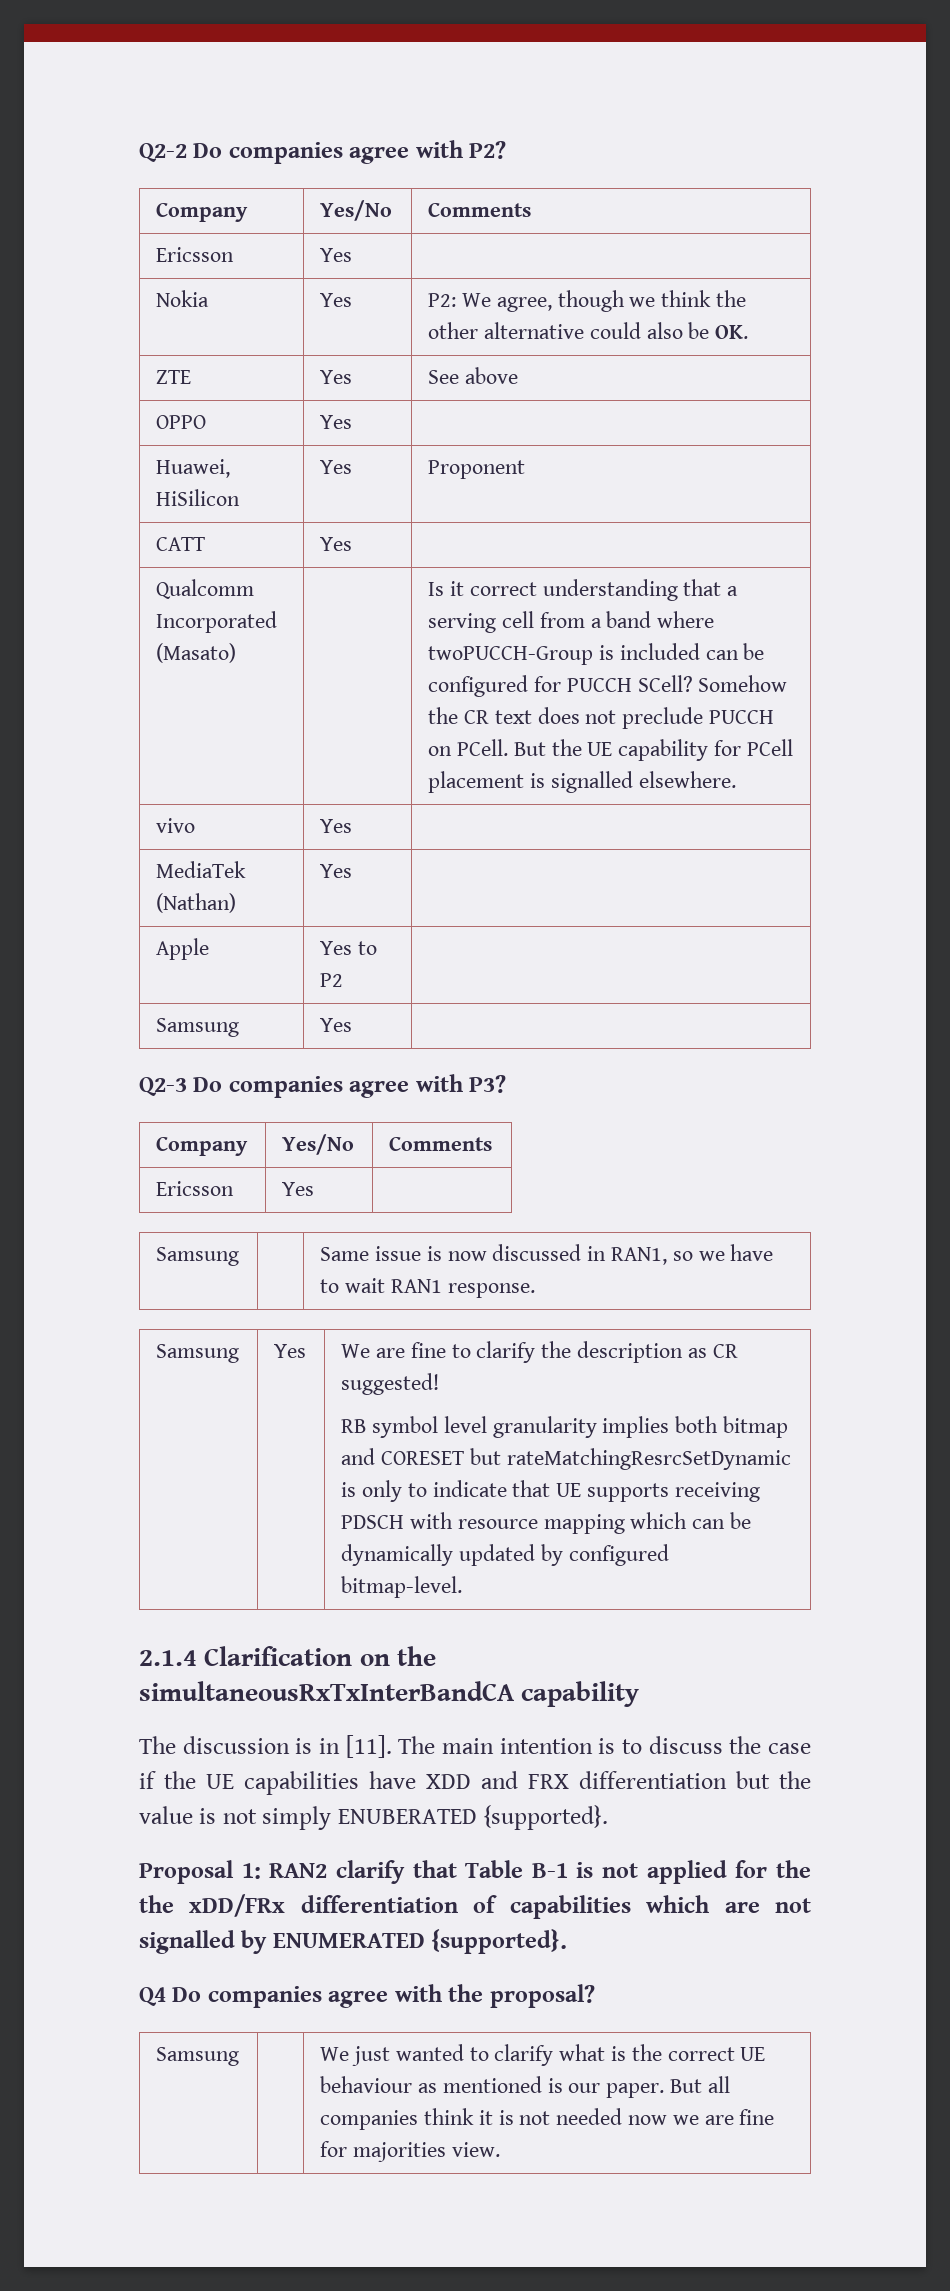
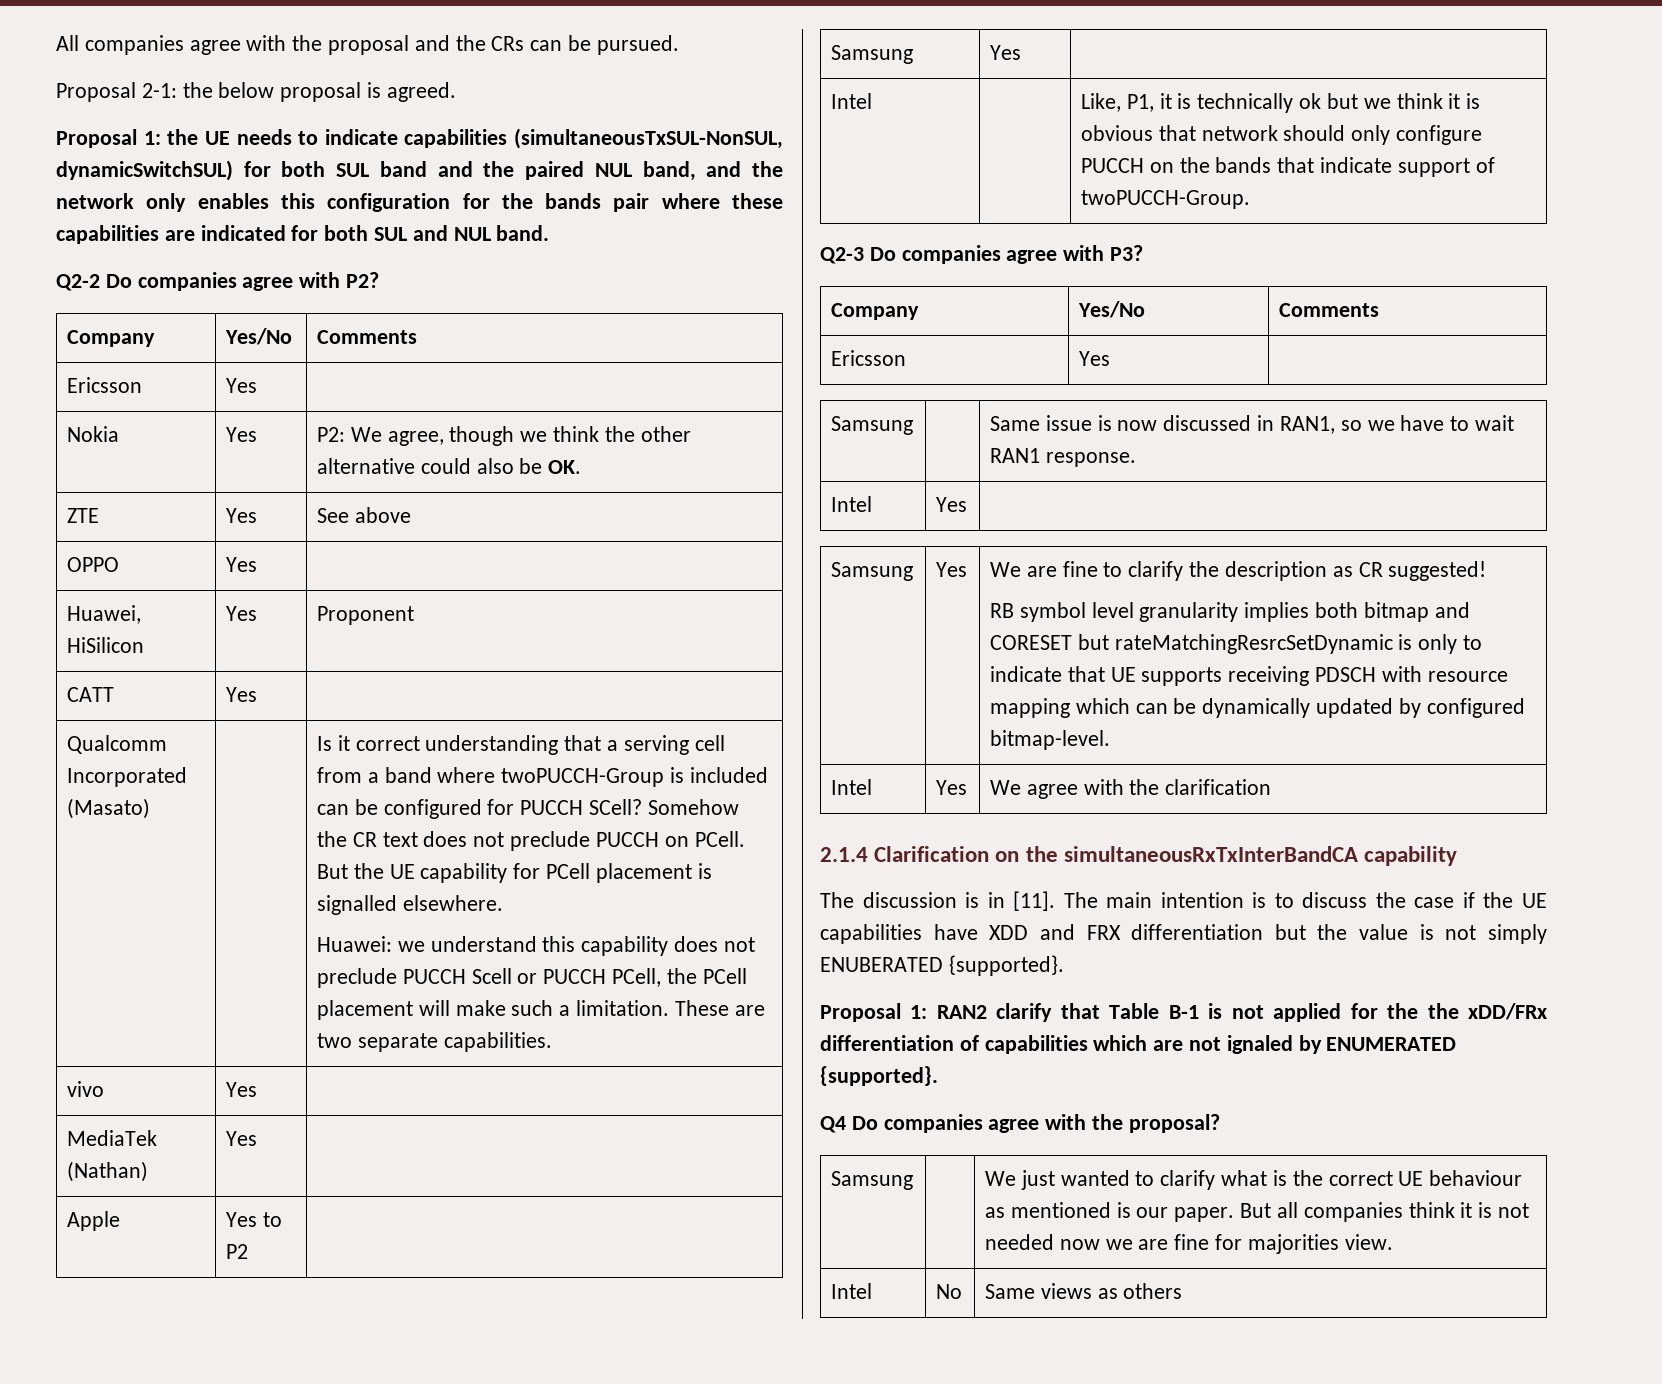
+ All companies agree with the proposal and the CRs can be pursued.
+ Proposal 2-1: the below proposal is agreed.
+ Proposal 1: the UE needs to indicate capabilities (simultaneousTxSUL-NonSUL, dynamicSwitchSUL) for both SUL band and the paired NUL band, and the network only enables this configuration for the bands pair where these capabilities are indicated for both SUL and NUL band.
+ Huawei: we understand this capability does not preclude PUCCH Scell or PUCCH PCell, the PCell placement will make such a limitation. These are two separate capabilities.
+ Intel | | Like, P1, it is technically ok but we think it is obvious that network should only configure PUCCH on the bands that indicate support of twoPUCCH-Group.
  Samsung | | Same issue is now discussed in RAN1, so we have to wait RAN1 response.
+ Intel | Yes |
+ Intel | Yes | We agree with the clarification
- Proposal 1: RAN2 clarify that Table B-1 is not applied for the the xDD/FRx differentiation of capabilities which are not signalled by ENUMERATED {supported}.
+ Proposal 1: RAN2 clarify that Table B-1 is not applied for the the xDD/FRx differentiation of capabilities which are not ignaled by ENUMERATED {supported}.
+ Intel | No | Same views as others

